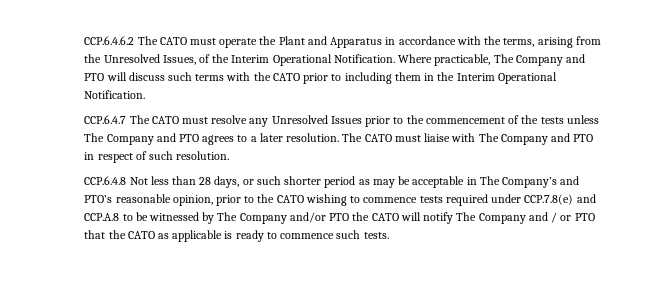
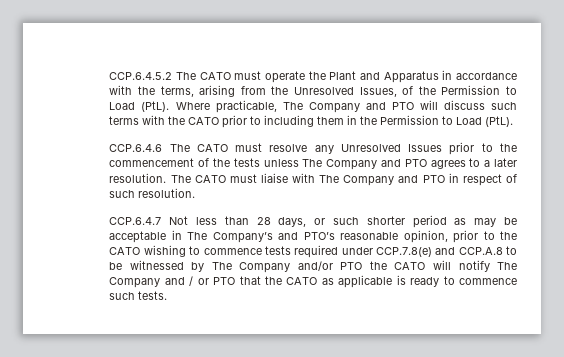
- CCP.6.4.6.2 The CATO must operate the Plant and Apparatus in accordance with the terms, arising from the Unresolved Issues, of the Interim Operational Notification.
+ CCP.6.4.5.2 The CATO must operate the Plant and Apparatus in accordance with the terms, arising from the Unresolved Issues, of the Permission to Load (PtL).
- Where practicable, The Company and PTO will discuss such terms with the CATO prior to including them in the Interim Operational Notification.
- CCP.6.4.7 The CATO must resolve any Unresolved Issues prior to the commencement of the tests unless The Company and PTO agrees to a later resolution.
+ Where practicable, The Company and PTO will discuss such terms with the CATO prior to including them in the Permission to Load (PtL).
+ CCP.6.4.6 The CATO must resolve any Unresolved Issues prior to the commencement of the tests unless The Company and PTO agrees to a later resolution.
- CCP.6.4.8 Not less than 28 days, or such shorter period as may be acceptable in The Company’s and PTO’s reasonable opinion, prior to the CATO wishing to commence tests required under CCP.7.8(e) and CCP.A.8 to be witnessed by The Company and/or PTO the CATO will notify The Company and / or PTO that the CATO as applicable is ready to commence such tests.
+ CCP.6.4.7 Not less than 28 days, or such shorter period as may be acceptable in The Company’s and PTO’s reasonable opinion, prior to the CATO wishing to commence tests required under CCP.7.8(e) and CCP.A.8 to be witnessed by The Company and/or PTO the CATO will notify The Company and / or PTO that the CATO as applicable is ready to commence such tests.

